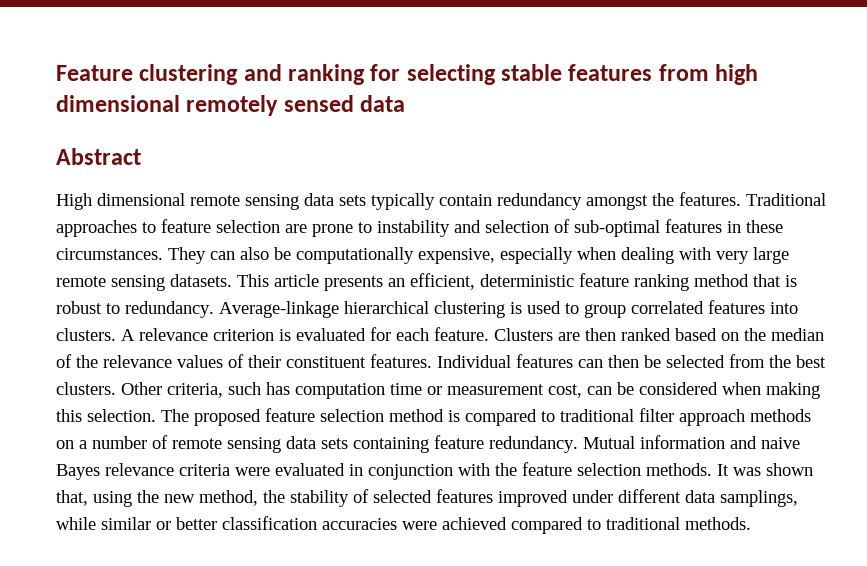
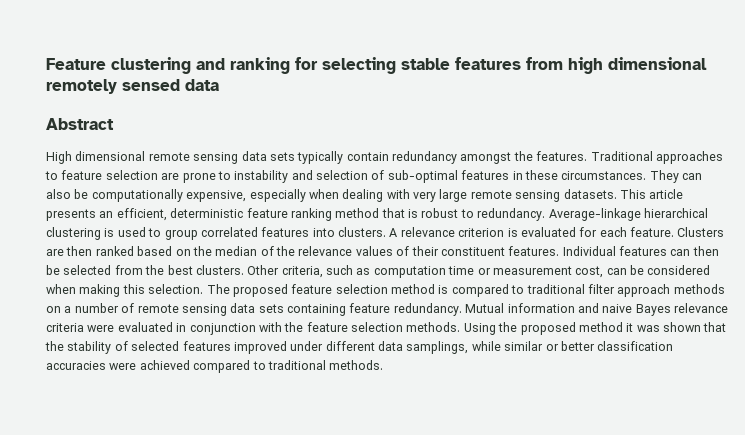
- Other criteria, such has computation time or measurement cost, can be considered when making this selection.
+ Other criteria, such as computation time or measurement cost, can be considered when making this selection.
- It was shown that, using the new method, the stability of selected features improved under different data samplings, while similar or better classification accuracies were achieved compared to traditional methods.
+ Using the proposed method it was shown that the stability of selected features improved under different data samplings, while similar or better classification accuracies were achieved compared to traditional methods.

